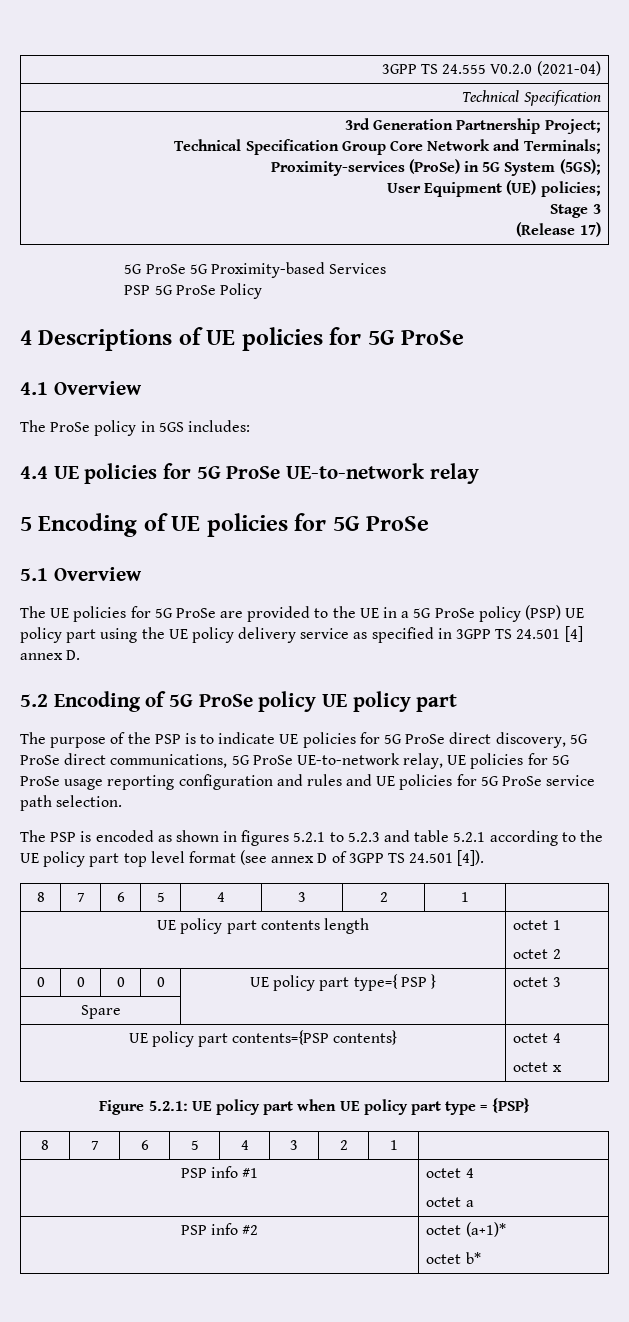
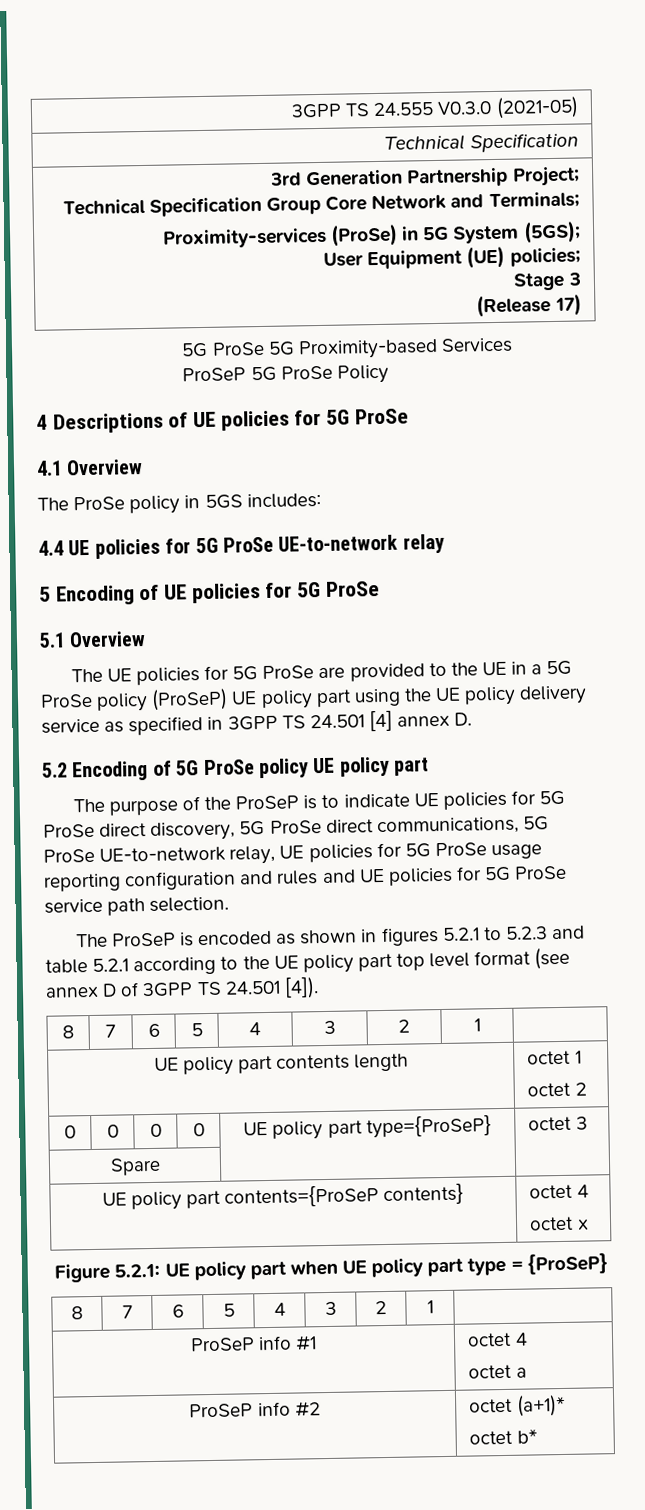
- 3GPP TS 24.555 V0.2.0 (2021-04)
+ 3GPP TS 24.555 V0.3.0 (2021-05)
- PSP 5G ProSe Policy
+ ProSeP 5G ProSe Policy
- The UE policies for 5G ProSe are provided to the UE in a 5G ProSe policy (PSP) UE policy part using the UE policy delivery service as specified in 3GPP TS 24.501 [4] annex D.
+ The UE policies for 5G ProSe are provided to the UE in a 5G ProSe policy (ProSeP) UE policy part using the UE policy delivery service as specified in 3GPP TS 24.501 [4] annex D.
- The purpose of the PSP is to indicate UE policies for 5G ProSe direct discovery, 5G ProSe direct communications, 5G ProSe UE-to-network relay, UE policies for 5G ProSe usage reporting configuration and rules and UE policies for 5G ProSe service path selection.
+ The purpose of the ProSeP is to indicate UE policies for 5G ProSe direct discovery, 5G ProSe direct communications, 5G ProSe UE-to-network relay, UE policies for 5G ProSe usage reporting configuration and rules and UE policies for 5G ProSe service path selection.
- The PSP is encoded as shown in figures 5.2.1 to 5.2.3 and table 5.2.1 according to the UE policy part top level format (see annex D of 3GPP TS 24.501 [4]).
+ The ProSeP is encoded as shown in figures 5.2.1 to 5.2.3 and table 5.2.1 according to the UE policy part top level format (see annex D of 3GPP TS 24.501 [4]).
- 0 | 0 | 0 | 0 | UE policy part type={ PSP } | octet 3
+ 0 | 0 | 0 | 0 | UE policy part type={ProSeP} | octet 3
- UE policy part contents={PSP contents} | octet 4
+ UE policy part contents={ProSeP contents} | octet 4
- Figure 5.2.1: UE policy part when UE policy part type = {PSP}
+ Figure 5.2.1: UE policy part when UE policy part type = {ProSeP}
  8 | 7 | 6 | 5 | 4 | 3 | 2 | 1 |
- PSP info #1 | octet 4
+ ProSeP info #1 | octet 4
- PSP info #2 | octet (a+1)*
+ ProSeP info #2 | octet (a+1)*

